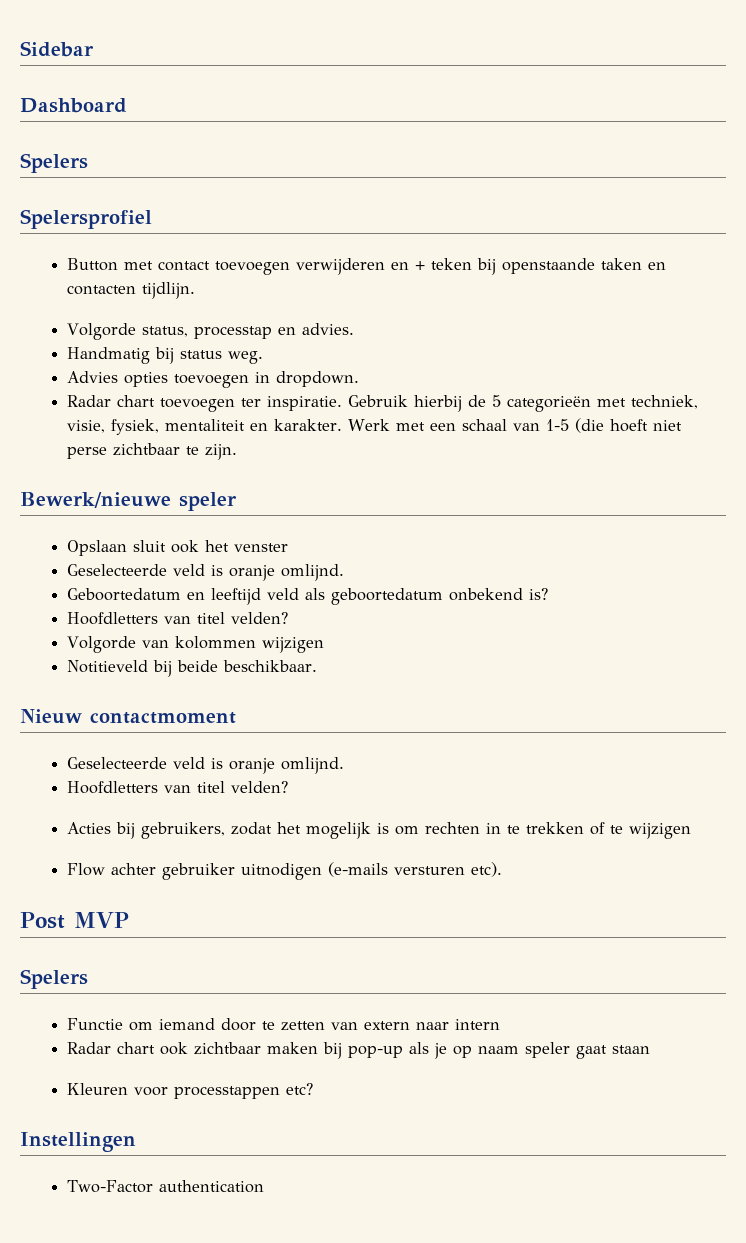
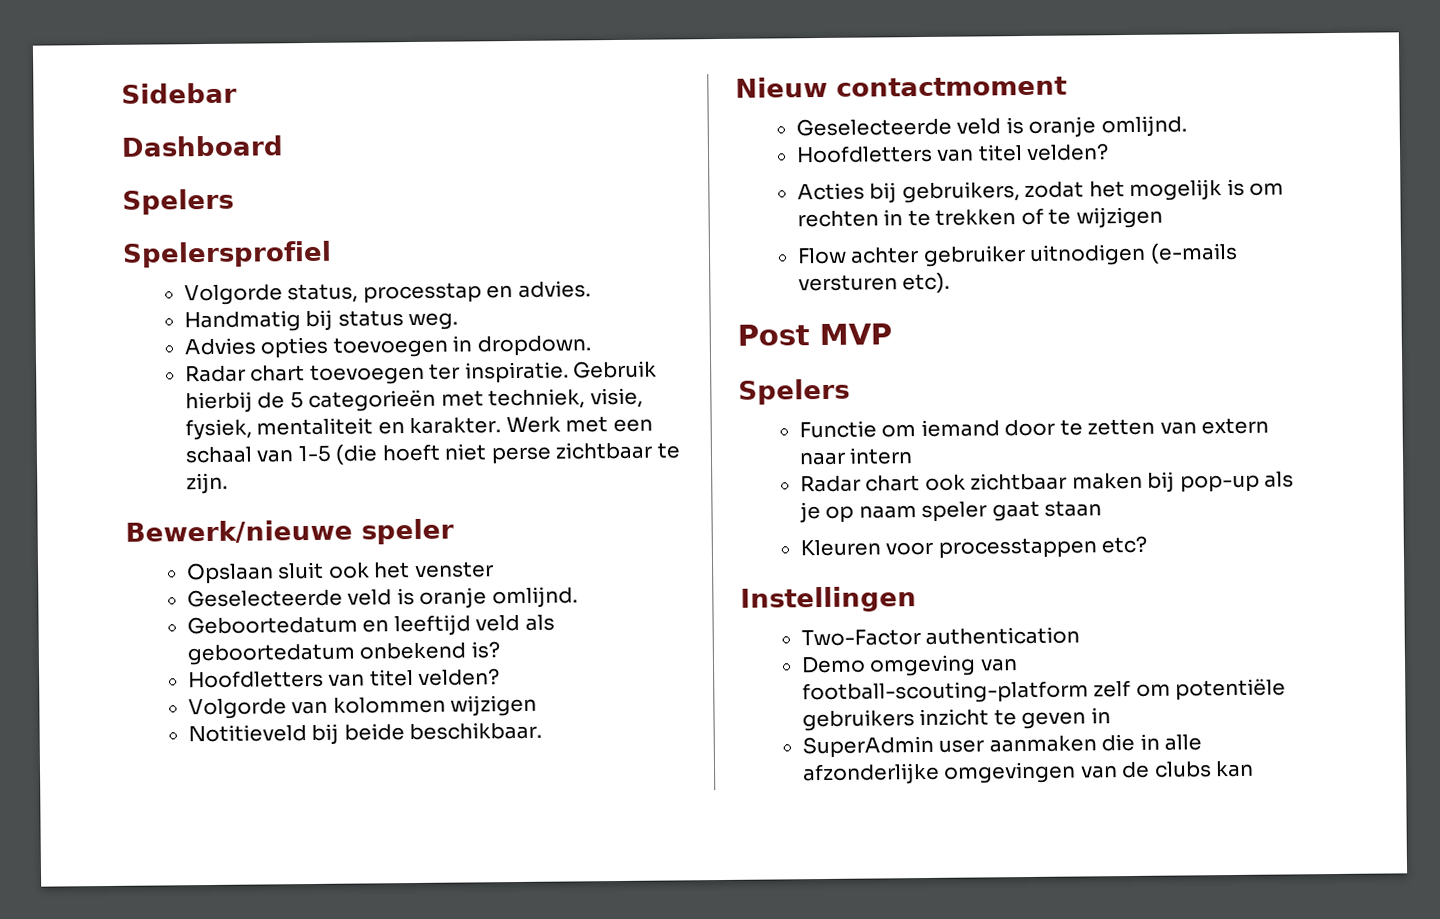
- Button met contact toevoegen verwijderen en + teken bij openstaande taken en contacten tijdlijn.
+ Demo omgeving van football-scouting-platform zelf om potentiële gebruikers inzicht te geven in
+ SuperAdmin user aanmaken die in alle afzonderlijke omgevingen van de clubs kan

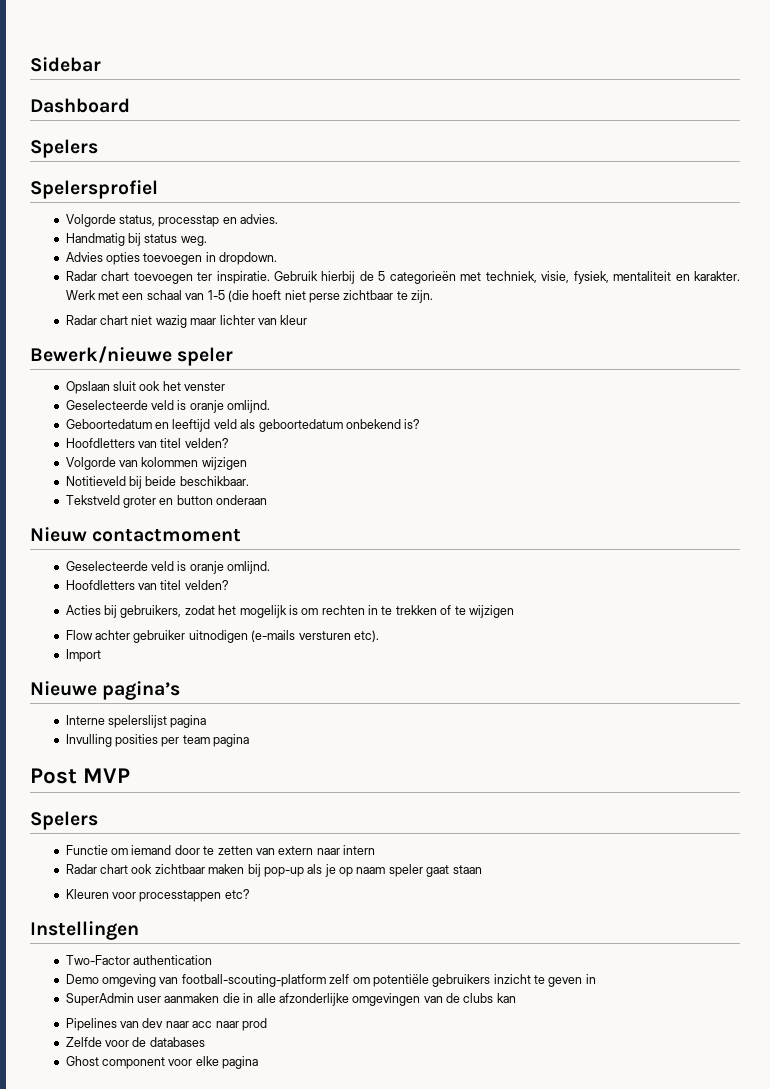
+ Radar chart niet wazig maar lichter van kleur
+ Tekstveld groter en button onderaan
+ Import
+ Nieuwe pagina’s
+ Interne spelerslijst pagina
+ Invulling posities per team pagina
+ Pipelines van dev naar acc naar prod
+ Zelfde voor de databases
+ Ghost component voor elke pagina

